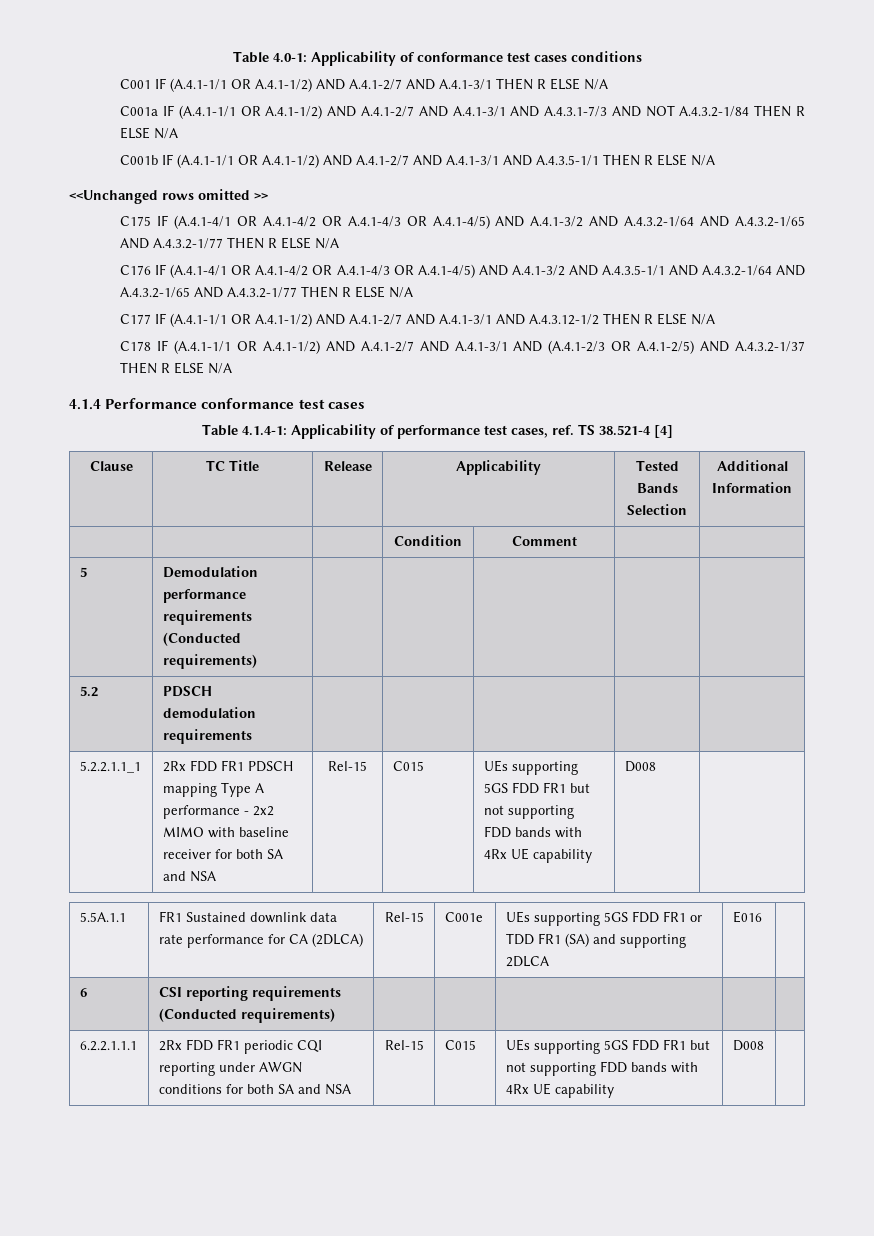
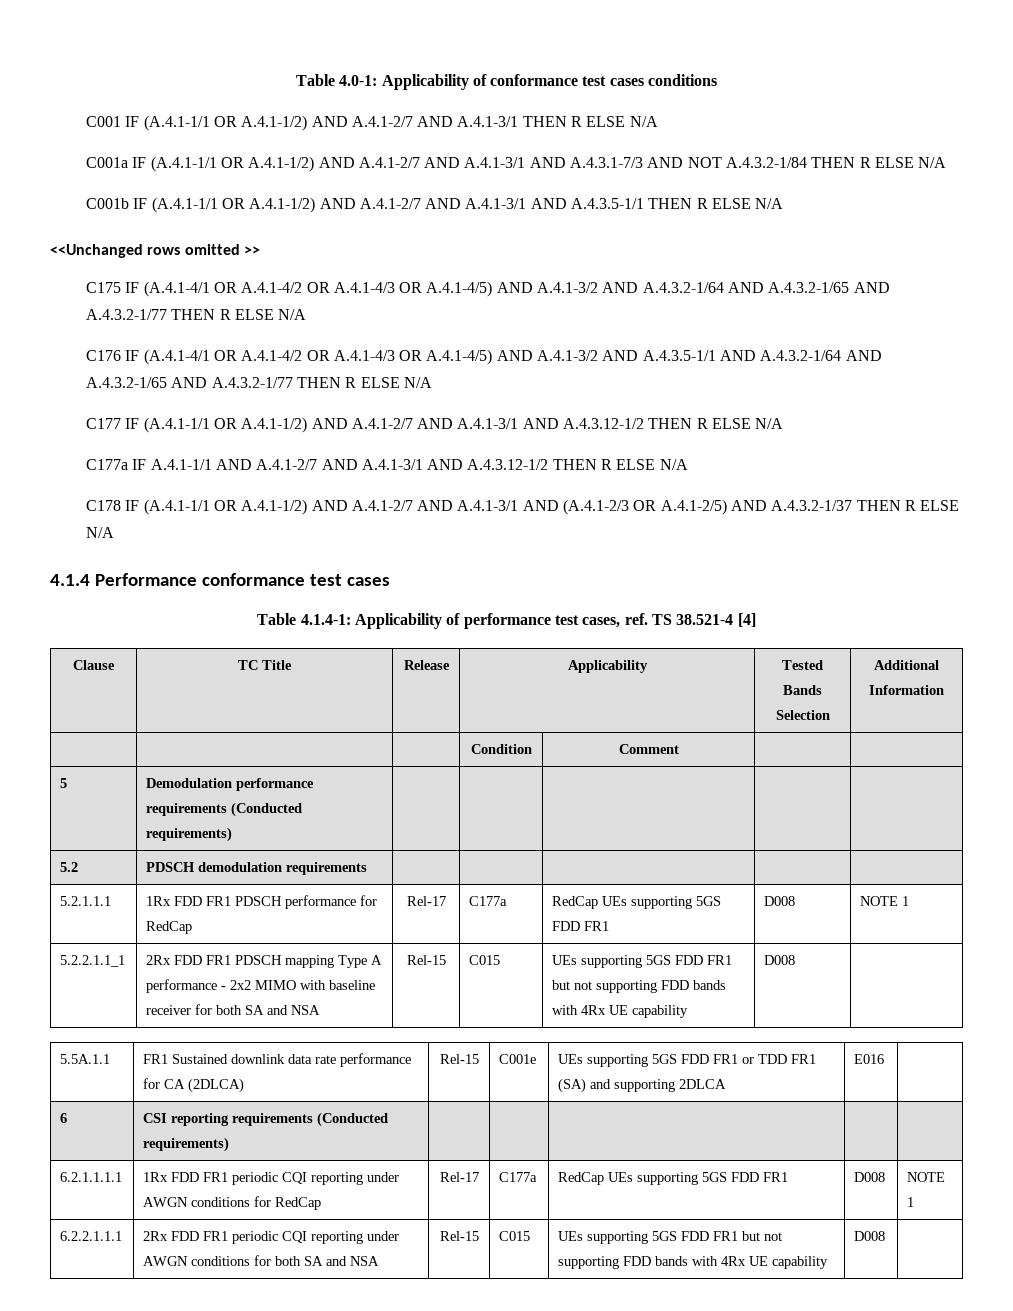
+ C177a IF A.4.1-1/1 AND A.4.1-2/7 AND A.4.1-3/1 AND A.4.3.12-1/2 THEN R ELSE N/A
+ 5.2.1.1.1 | 1Rx FDD FR1 PDSCH performance for RedCap | Rel-17 | C177a | RedCap UEs supporting 5GS FDD FR1 | D008 | NOTE 1
+ 6.2.1.1.1.1 | 1Rx FDD FR1 periodic CQI reporting under AWGN conditions for RedCap | Rel-17 | C177a | RedCap UEs supporting 5GS FDD FR1 | D008 | NOTE 1

